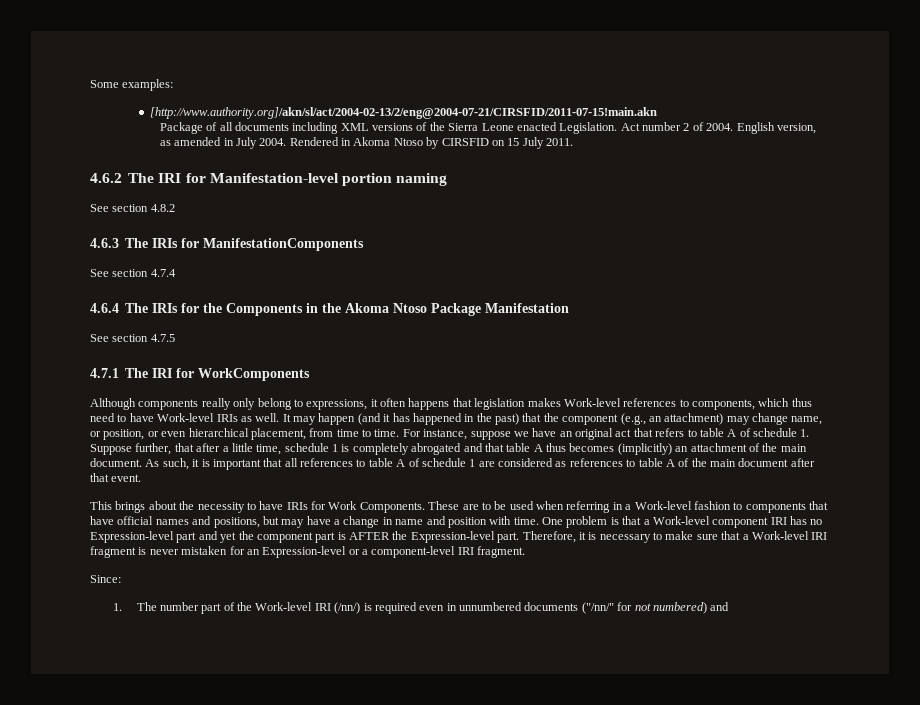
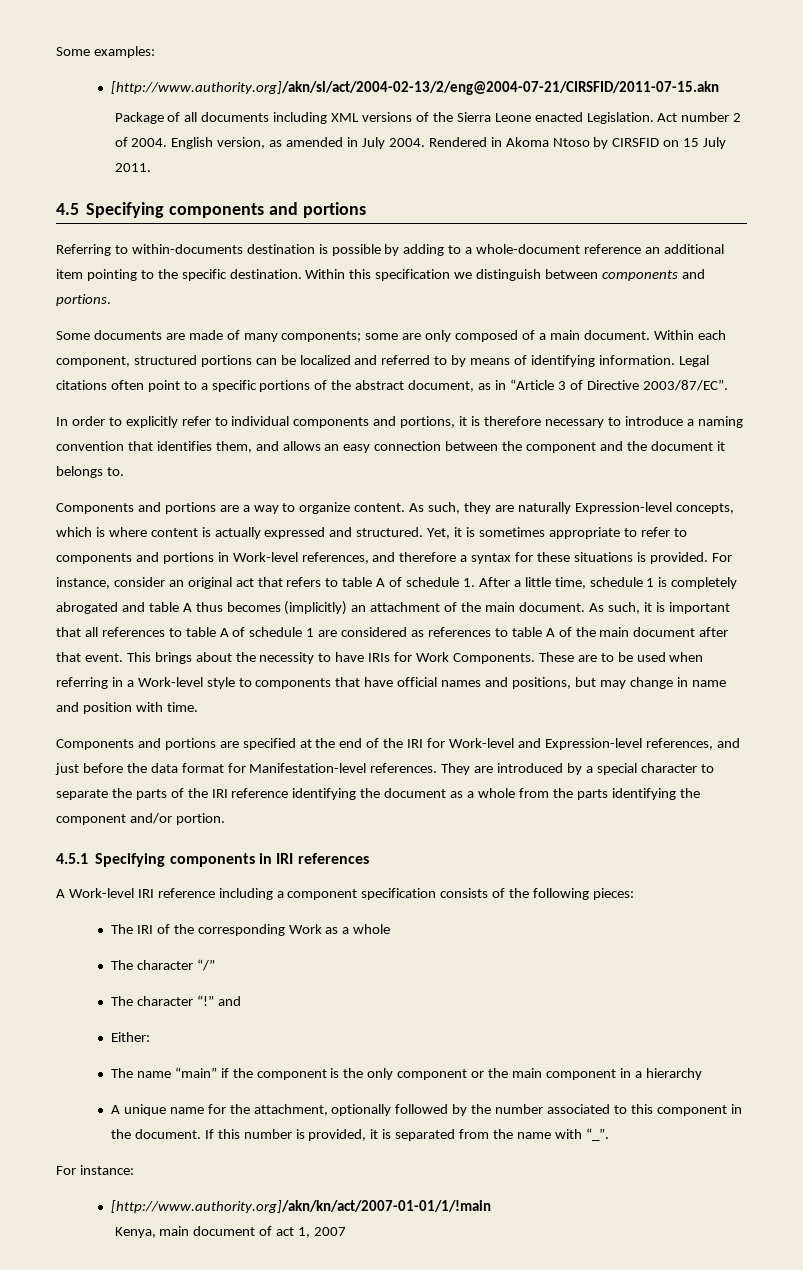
- [http://www.authority.org]/akn/sl/act/2004-02-13/2/eng@2004-07-21/CIRSFID/2011-07-15!main.akn
+ [http://www.authority.org]/akn/sl/act/2004-02-13/2/eng@2004-07-21/CIRSFID/2011-07-15.akn
- 4.6.2 The IRI for Manifestation-level portion naming
- See section 4.8.2
- 4.6.3 The IRIs for ManifestationComponents
- See section 4.7.4
- 4.6.4 The IRIs for the Components in the Akoma Ntoso Package Manifestation
- See section 4.7.5
- 4.7.1 The IRI for WorkComponents
- Although components really only belong to expressions, it often happens that legislation makes Work-level references to components, which thus need to have Work-level IRIs as well. It may happen (and it has happened in the past) that the component (e.g., an attachment) may change name, or position, or even hierarchical placement, from time to time. For instance, suppose we have an original act that refers to table A of schedule 1. Suppose further, that after a little time, schedule 1 is completely abrogated and that table A thus becomes (implicitly) an attachment of the main document.
+ 4.5 Specifying components and portions
+ Referring to within-documents destination is possible by adding to a whole-document reference an additional item pointing to the specific destination. Within this specification we distinguish between components and portions.
+ Some documents are made of many components; some are only composed of a main document. Within each component, structured portions can be localized and referred to by means of identifying information. Legal citations often point to a specific portions of the abstract document, as in “Article 3 of Directive 2003/87/EC”.
+ In order to explicitly refer to individual components and portions, it is therefore necessary to introduce a naming convention that identifies them, and allows an easy connection between the component and the document it belongs to.
+ Components and portions are a way to organize content. As such, they are naturally Expression-level concepts, which is where content is actually expressed and structured. Yet, it is sometimes appropriate to refer to components and portions in Work-level references, and therefore a syntax for these situations is provided. For instance, consider an original act that refers to table A of schedule 1. After a little time, schedule 1 is completely abrogated and table A thus becomes (implicitly) an attachment of the main document.
- As such, it is important that all references to table A of schedule 1 are considered as references to table A of the main document after that event.
- This brings about the necessity to have IRIs for Work Components.
+ As such, it is important that all references to table A of schedule 1 are considered as references to table A of the main document after that event. This brings about the necessity to have IRIs for Work Components.
- These are to be used when referring in a Work-level fashion to components that have official names and positions, but may have a change in name and position with time. One problem is that a Work-level component IRI has no Expression-level part and yet the component part is AFTER the Expression-level part. Therefore, it is necessary to make sure that a Work-level IRI fragment is never mistaken for an Expression-level or a component-level IRI fragment.
- Since:
- 1. The number part of the Work-level IRI (/nn/) is required even in unnumbered documents ("/nn/" for not numbered) and
+ These are to be used when referring in a Work-level style to components that have official names and positions, but may change in name and position with time.
+ Components and portions are specified at the end of the IRI for Work-level and Expression-level references, and just before the data format for Manifestation-level references. They are introduced by a special character to separate the parts of the IRI reference identifying the document as a whole from the parts identifying the component and/or portion.
+ 4.5.1 Specifying components in IRI references
+ A Work-level IRI reference including a component specification consists of the following pieces:
+ The IRI of the corresponding Work as a whole
+ The character “/”
+ The character “!” and
+ Either:
+ The name “main” if the component is the only component or the main component in a hierarchy
+ A unique name for the attachment, optionally followed by the number associated to this component in the document. If this number is provided, it is separated from the name with “_”.
+ For instance:
+ [http://www.authority.org]/akn/kn/act/2007-01-01/1/!main
+ Kenya, main document of act 1, 2007

